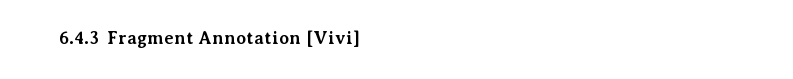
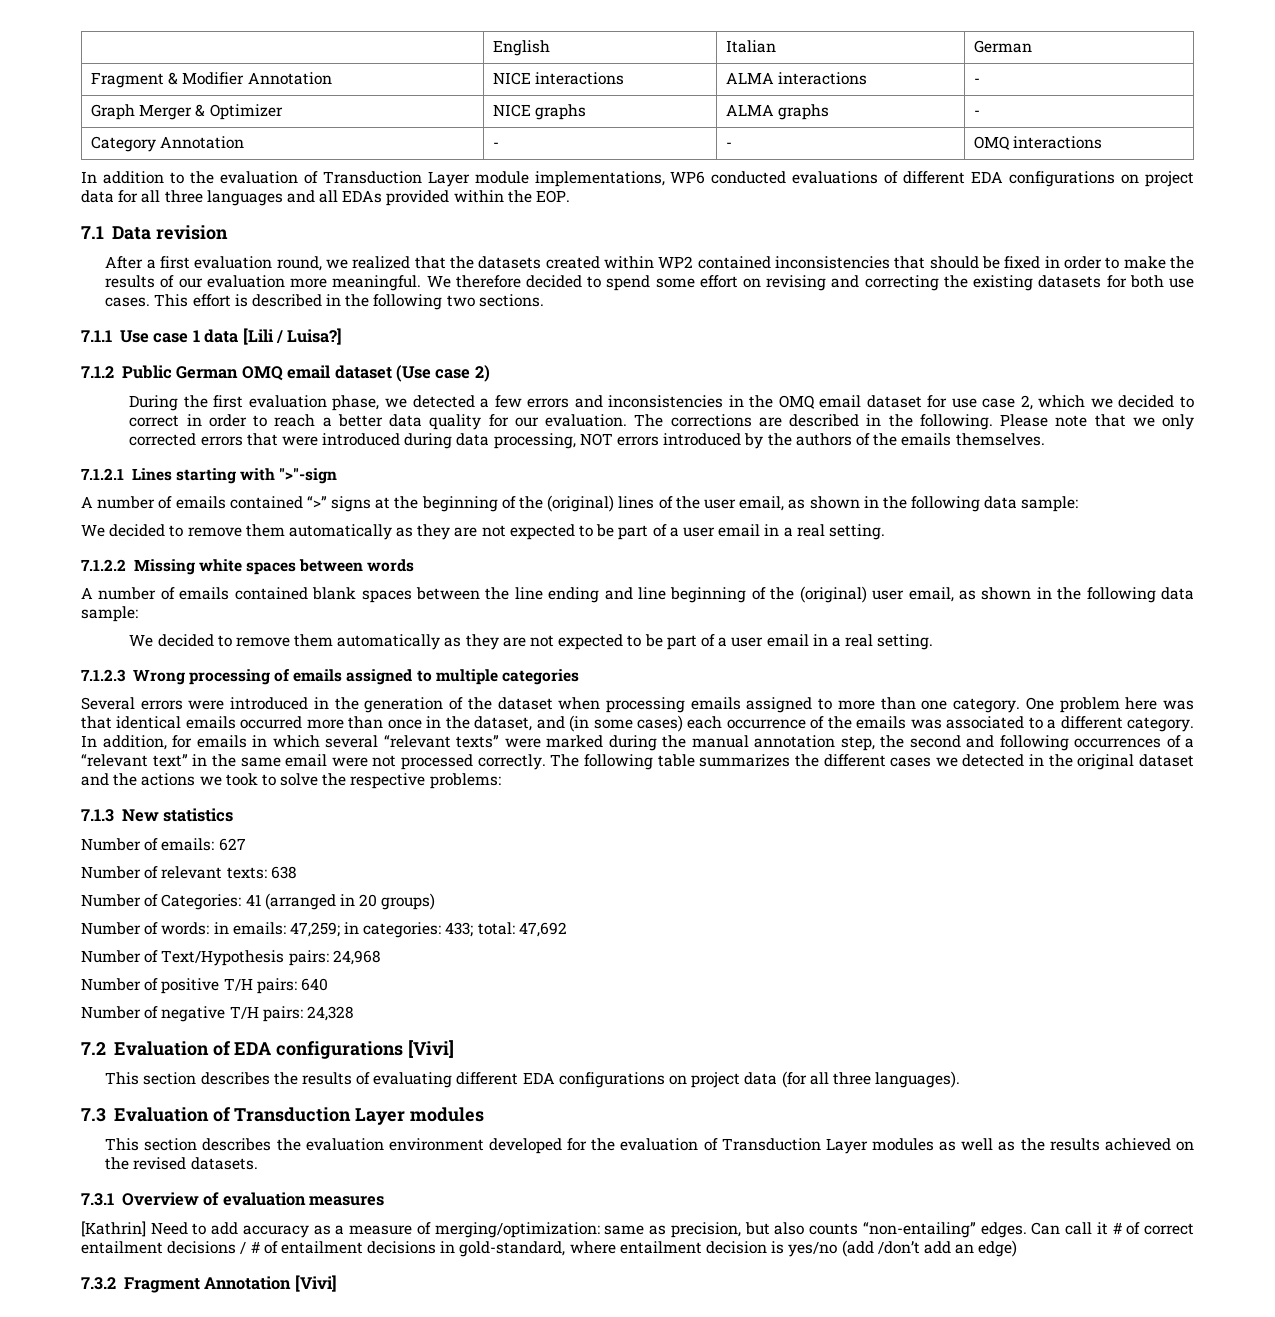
- 6.4.3 Fragment Annotation [Vivi]
+ | English | Italian | German
+ Fragment & Modifier Annotation | NICE interactions | ALMA interactions | -
+ Graph Merger & Optimizer | NICE graphs | ALMA graphs | -
+ Category Annotation | - | - | OMQ interactions
+ In addition to the evaluation of Transduction Layer module implementations, WP6 conducted evaluations of different EDA configurations on project data for all three languages and all EDAs provided within the EOP.
+ 7.1 Data revision
+ After a first evaluation round, we realized that the datasets created within WP2 contained inconsistencies that should be fixed in order to make the results of our evaluation more meaningful. We therefore decided to spend some effort on revising and correcting the existing datasets for both use cases. This effort is described in the following two sections.
+ 7.1.1 Use case 1 data [Lili / Luisa?]
+ 7.1.2 Public German OMQ email dataset (Use case 2)
+ During the first evaluation phase, we detected a few errors and inconsistencies in the OMQ email dataset for use case 2, which we decided to correct in order to reach a better data quality for our evaluation. The corrections are described in the following. Please note that we only corrected errors that were introduced during data processing, NOT errors introduced by the authors of the emails themselves.
+ 7.1.2.1 Lines starting with ">"-sign
+ A number of emails contained “>” signs at the beginning of the (original) lines of the user email, as shown in the following data sample:
+ We decided to remove them automatically as they are not expected to be part of a user email in a real setting.
+ 7.1.2.2 Missing white spaces between words
+ A number of emails contained blank spaces between the line ending and line beginning of the (original) user email, as shown in the following data sample:
+ We decided to remove them automatically as they are not expected to be part of a user email in a real setting.
+ 7.1.2.3 Wrong processing of emails assigned to multiple categories
+ Several errors were introduced in the generation of the dataset when processing emails assigned to more than one category. One problem here was that identical emails occurred more than once in the dataset, and (in some cases) each occurrence of the emails was associated to a different category. In addition, for emails in which several “relevant texts” were marked during the manual annotation step, the second and following occurrences of a “relevant text” in the same email were not processed correctly. The following table summarizes the different cases we detected in the original dataset and the actions we took to solve the respective problems:
+ 7.1.3 New statistics
+ Number of emails: 627
+ Number of relevant texts: 638
+ Number of Categories: 41 (arranged in 20 groups)
+ Number of words: in emails: 47,259; in categories: 433; total: 47,692
+ Number of Text/Hypothesis pairs: 24,968
+ Number of positive T/H pairs: 640
+ Number of negative T/H pairs: 24,328
+ 7.2 Evaluation of EDA configurations [Vivi]
+ This section describes the results of evaluating different EDA configurations on project data (for all three languages).
+ 7.3 Evaluation of Transduction Layer modules
+ This section describes the evaluation environment developed for the evaluation of Transduction Layer modules as well as the results achieved on the revised datasets.
+ 7.3.1 Overview of evaluation measures
+ [Kathrin] Need to add accuracy as a measure of merging/optimization: same as precision, but also counts “non-entailing” edges. Can call it # of correct entailment decisions / # of entailment decisions in gold-standard, where entailment decision is yes/no (add /don’t add an edge)
+ 7.3.2 Fragment Annotation [Vivi]

